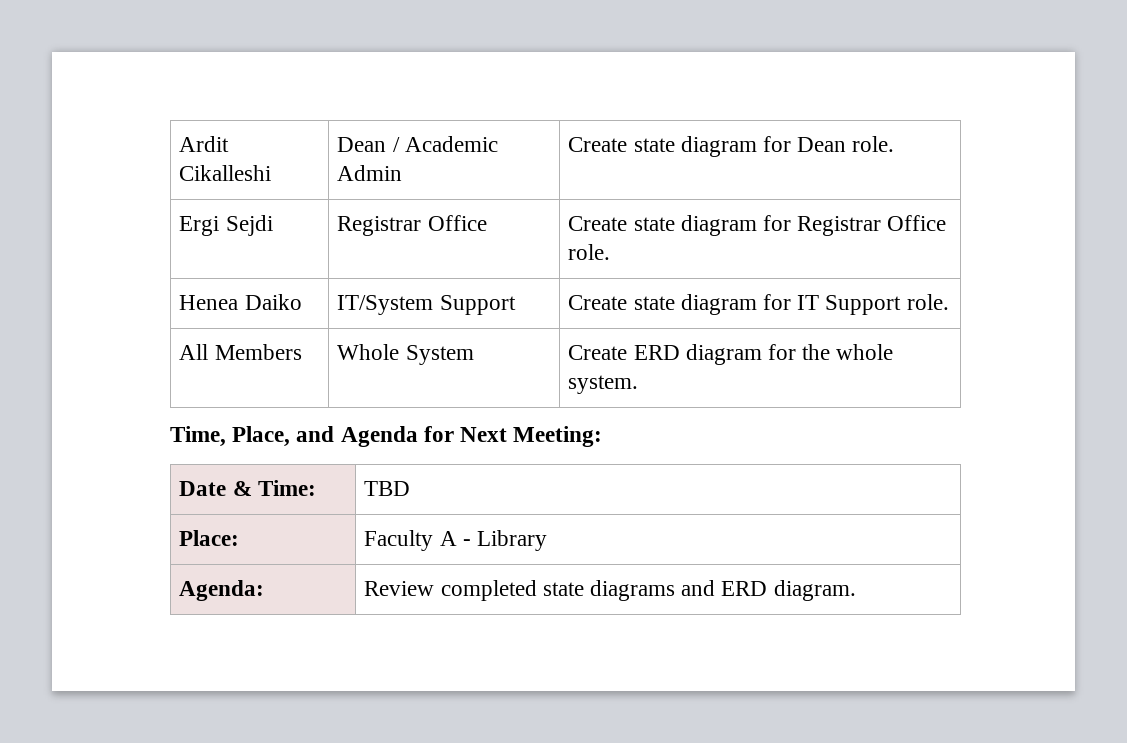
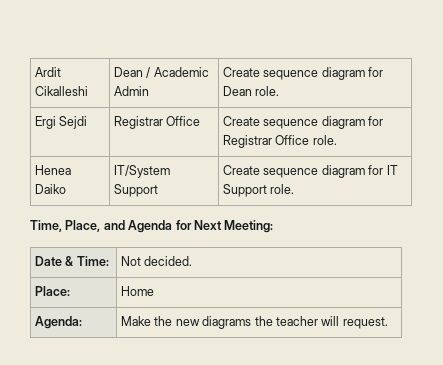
- Ardit Cikalleshi | Dean / Academic Admin | Create state diagram for Dean role.
+ Ardit Cikalleshi | Dean / Academic Admin | Create sequence diagram for Dean role.
- Ergi Sejdi | Registrar Office | Create state diagram for Registrar Office role.
+ Ergi Sejdi | Registrar Office | Create sequence diagram for Registrar Office role.
- Henea Daiko | IT/System Support | Create state diagram for IT Support role.
+ Henea Daiko | IT/System Support | Create sequence diagram for IT Support role.
- All Members | Whole System | Create ERD diagram for the whole system.
- Date & Time: | TBD
+ Date & Time: | Not decided.
- Place: | Faculty A - Library
- Agenda: | Review completed state diagrams and ERD diagram.
+ Place: | Home
+ Agenda: | Make the new diagrams the teacher will request.

